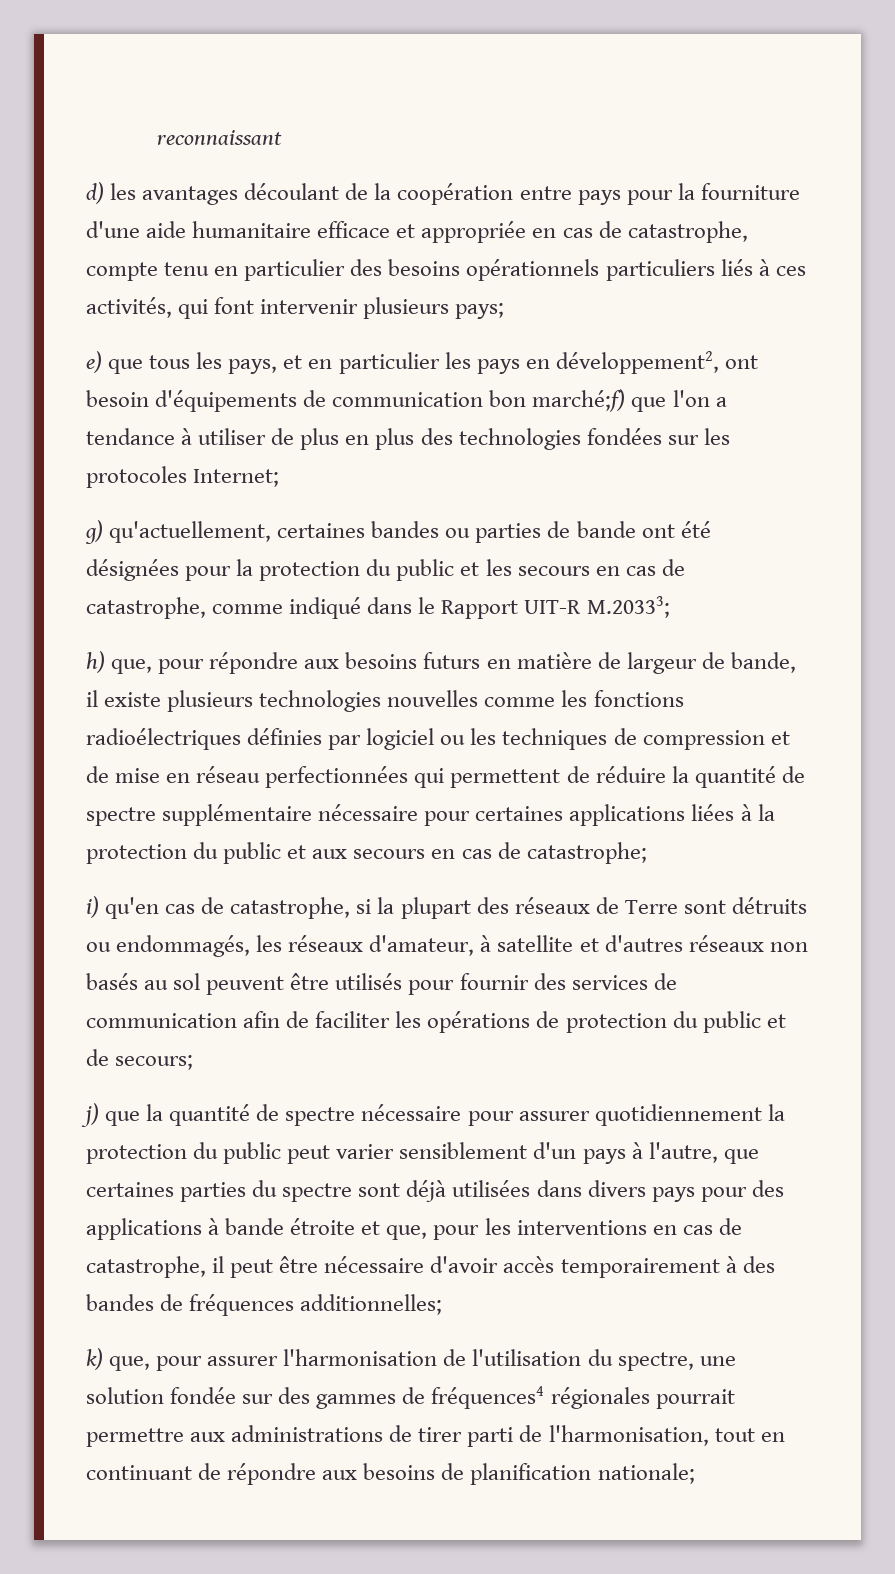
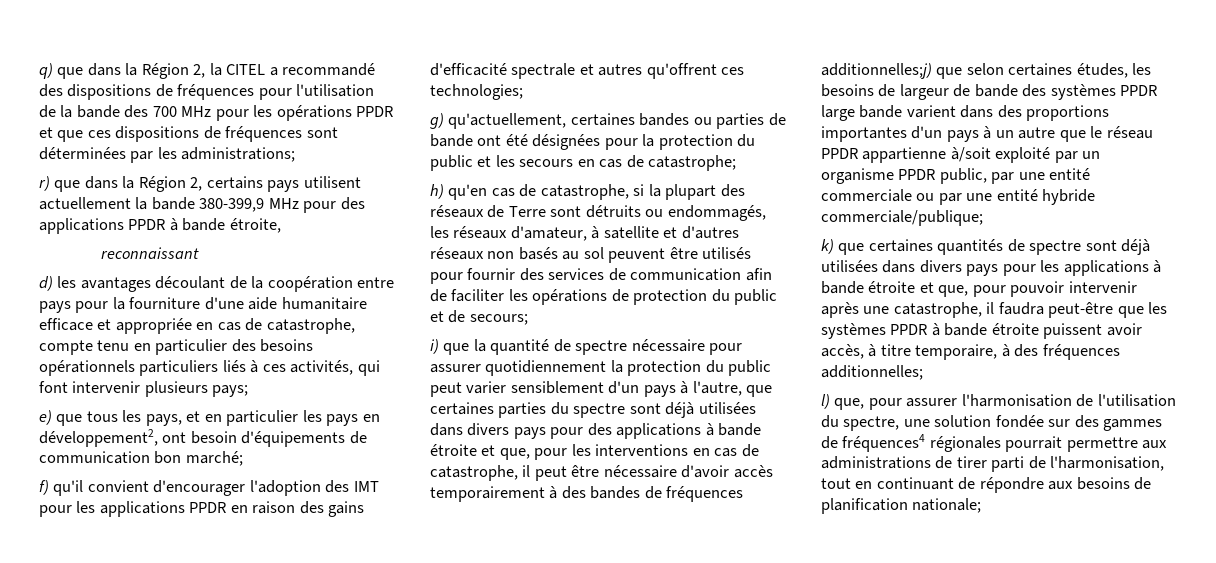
+ q) que dans la Région 2, la CITEL a recommandé des dispositions de fréquences pour l'utilisation de la bande des 700 MHz pour les opérations PPDR et que ces dispositions de fréquences sont déterminées par les administrations;
+ r) que dans la Région 2, certains pays utilisent actuellement la bande 380-399,9 MHz pour des applications PPDR à bande étroite,
- e) que tous les pays, et en particulier les pays en développement2, ont besoin d'équipements de communication bon marché;f) que l'on a tendance à utiliser de plus en plus des technologies fondées sur les protocoles Internet;
+ e) que tous les pays, et en particulier les pays en développement2, ont besoin d'équipements de communication bon marché;
+ f) qu'il convient d'encourager l'adoption des IMT pour les applications PPDR en raison des gains d'efficacité spectrale et autres qu'offrent ces technologies;
- g) qu'actuellement, certaines bandes ou parties de bande ont été désignées pour la protection du public et les secours en cas de catastrophe, comme indiqué dans le Rapport UIT-R M.20333;
- h) que, pour répondre aux besoins futurs en matière de largeur de bande, il existe plusieurs technologies nouvelles comme les fonctions radioélectriques définies par logiciel ou les techniques de compression et de mise en réseau perfectionnées qui permettent de réduire la quantité de spectre supplémentaire nécessaire pour certaines applications liées à la protection du public et aux secours en cas de catastrophe;
- i) qu'en cas de catastrophe, si la plupart des réseaux de Terre sont détruits ou endommagés, les réseaux d'amateur, à satellite et d'autres réseaux non basés au sol peuvent être utilisés pour fournir des services de communication afin de faciliter les opérations de protection du public et de secours;
+ g) qu'actuellement, certaines bandes ou parties de bande ont été désignées pour la protection du public et les secours en cas de catastrophe;
+ h) qu'en cas de catastrophe, si la plupart des réseaux de Terre sont détruits ou endommagés, les réseaux d'amateur, à satellite et d'autres réseaux non basés au sol peuvent être utilisés pour fournir des services de communication afin de faciliter les opérations de protection du public et de secours;
- j) que la quantité de spectre nécessaire pour assurer quotidiennement la protection du public peut varier sensiblement d'un pays à l'autre, que certaines parties du spectre sont déjà utilisées dans divers pays pour des applications à bande étroite et que, pour les interventions en cas de catastrophe, il peut être nécessaire d'avoir accès temporairement à des bandes de fréquences additionnelles;
+ i) que la quantité de spectre nécessaire pour assurer quotidiennement la protection du public peut varier sensiblement d'un pays à l'autre, que certaines parties du spectre sont déjà utilisées dans divers pays pour des applications à bande étroite et que, pour les interventions en cas de catastrophe, il peut être nécessaire d'avoir accès temporairement à des bandes de fréquences additionnelles;j) que selon certaines études, les besoins de largeur de bande des systèmes PPDR large bande varient dans des proportions importantes d'un pays à un autre que le réseau PPDR appartienne à/soit exploité par un organisme PPDR public, par une entité commerciale ou par une entité hybride commerciale/publique;
+ k) que certaines quantités de spectre sont déjà utilisées dans divers pays pour les applications à bande étroite et que, pour pouvoir intervenir après une catastrophe, il faudra peut-être que les systèmes PPDR à bande étroite puissent avoir accès, à titre temporaire, à des fréquences additionnelles;
- k) que, pour assurer l'harmonisation de l'utilisation du spectre, une solution fondée sur des gammes de fréquences4 régionales pourrait permettre aux administrations de tirer parti de l'harmonisation, tout en continuant de répondre aux besoins de planification nationale;
+ l) que, pour assurer l'harmonisation de l'utilisation du spectre, une solution fondée sur des gammes de fréquences4 régionales pourrait permettre aux administrations de tirer parti de l'harmonisation, tout en continuant de répondre aux besoins de planification nationale;

